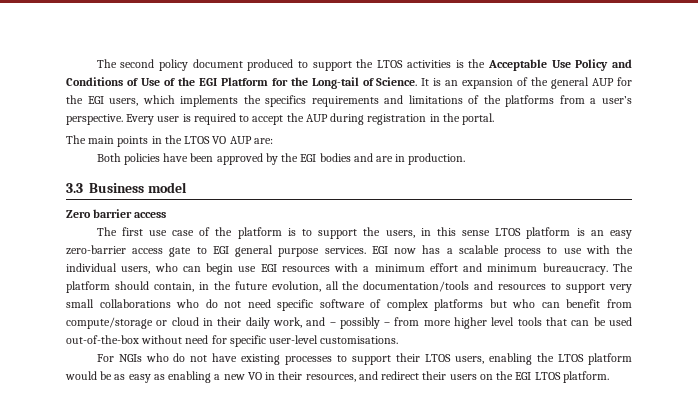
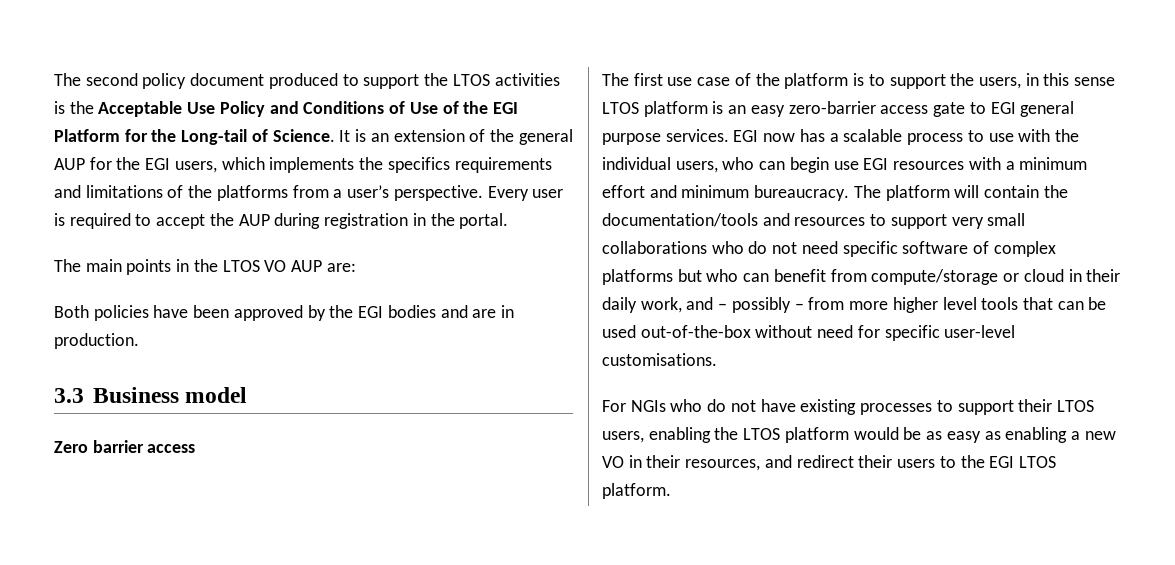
- It is an expansion of the general AUP for the EGI users, which implements the specifics requirements and limitations of the platforms from a user’s perspective.
+ It is an extension of the general AUP for the EGI users, which implements the specifics requirements and limitations of the platforms from a user’s perspective.
- The platform should contain, in the future evolution, all the documentation/tools and resources to support very small collaborations who do not need specific software of complex platforms but who can benefit from compute/storage or cloud in their daily work, and – possibly – from more higher level tools that can be used out-of-the-box without need for specific user-level customisations.
+ The platform will contain the documentation/tools and resources to support very small collaborations who do not need specific software of complex platforms but who can benefit from compute/storage or cloud in their daily work, and – possibly – from more higher level tools that can be used out-of-the-box without need for specific user-level customisations.
- For NGIs who do not have existing processes to support their LTOS users, enabling the LTOS platform would be as easy as enabling a new VO in their resources, and redirect their users on the EGI LTOS platform.
+ For NGIs who do not have existing processes to support their LTOS users, enabling the LTOS platform would be as easy as enabling a new VO in their resources, and redirect their users to the EGI LTOS platform.

